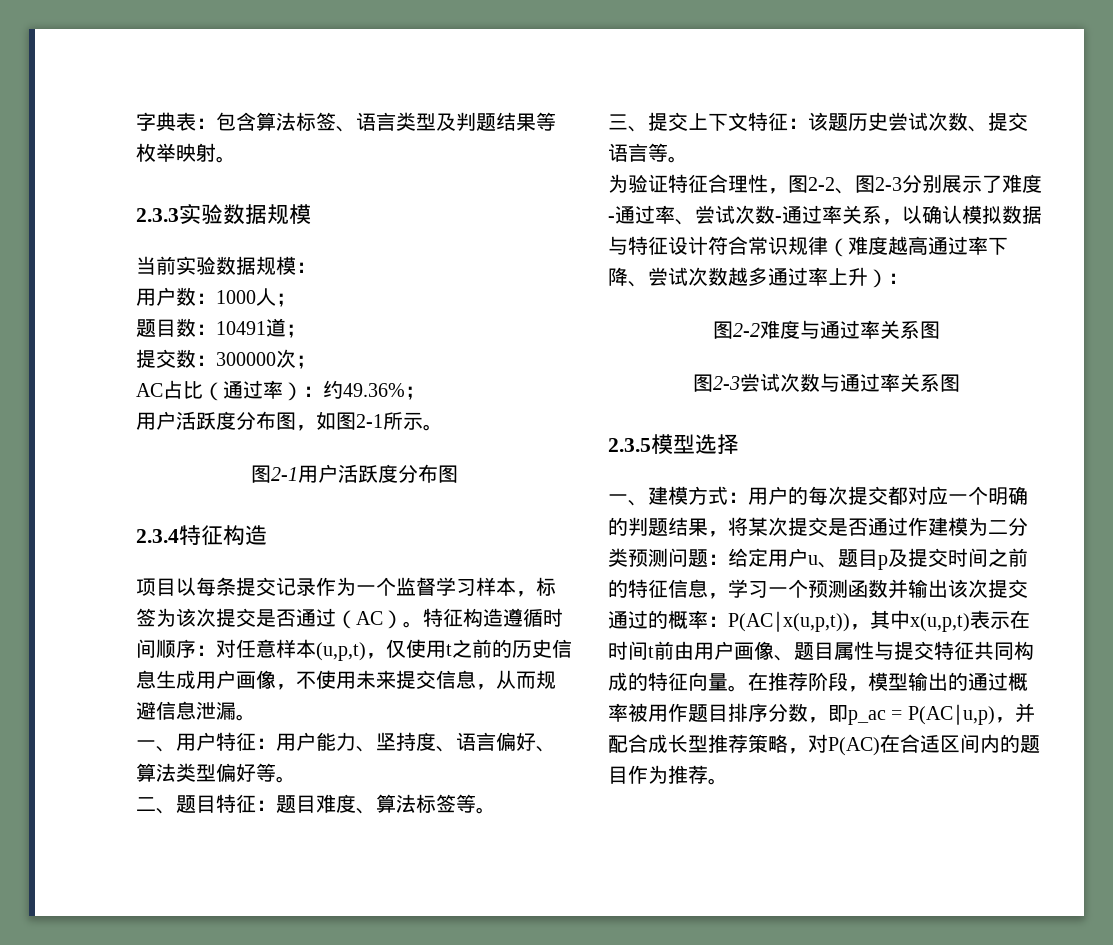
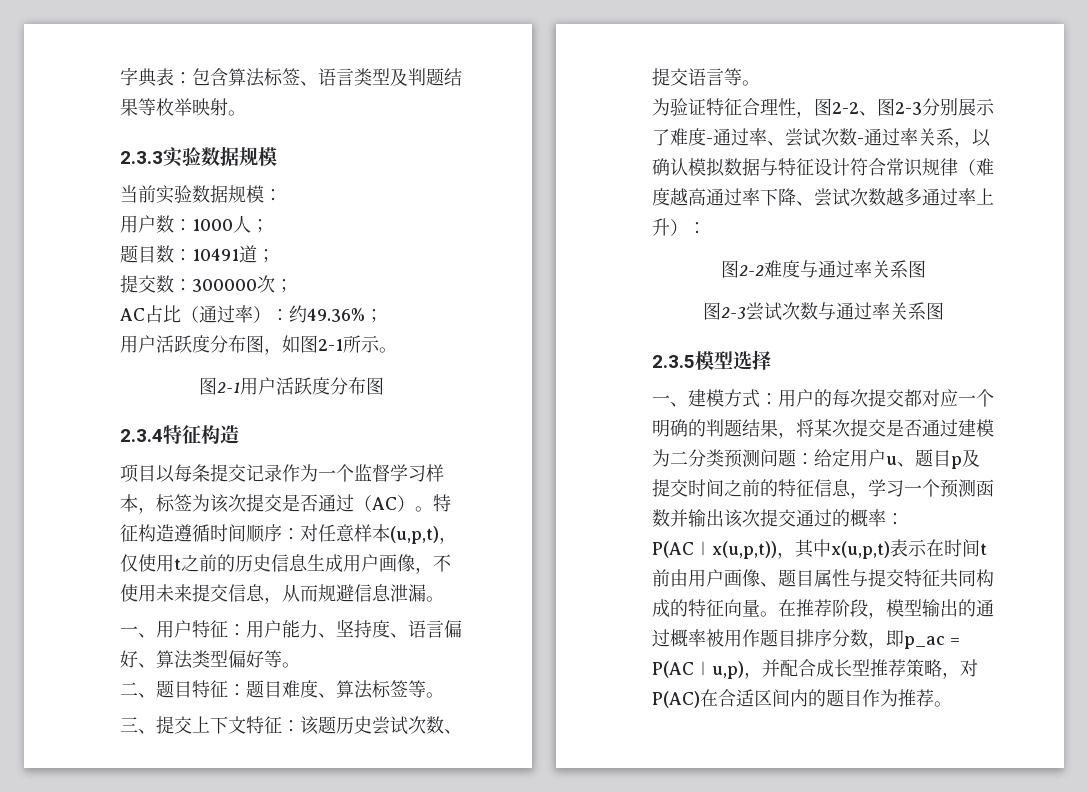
- 用户的每次提交都对应一个明确的判题结果，将某次提交是否通过作建模为二分类预测问题：
+ 用户的每次提交都对应一个明确的判题结果，将某次提交是否通过建模为二分类预测问题：

